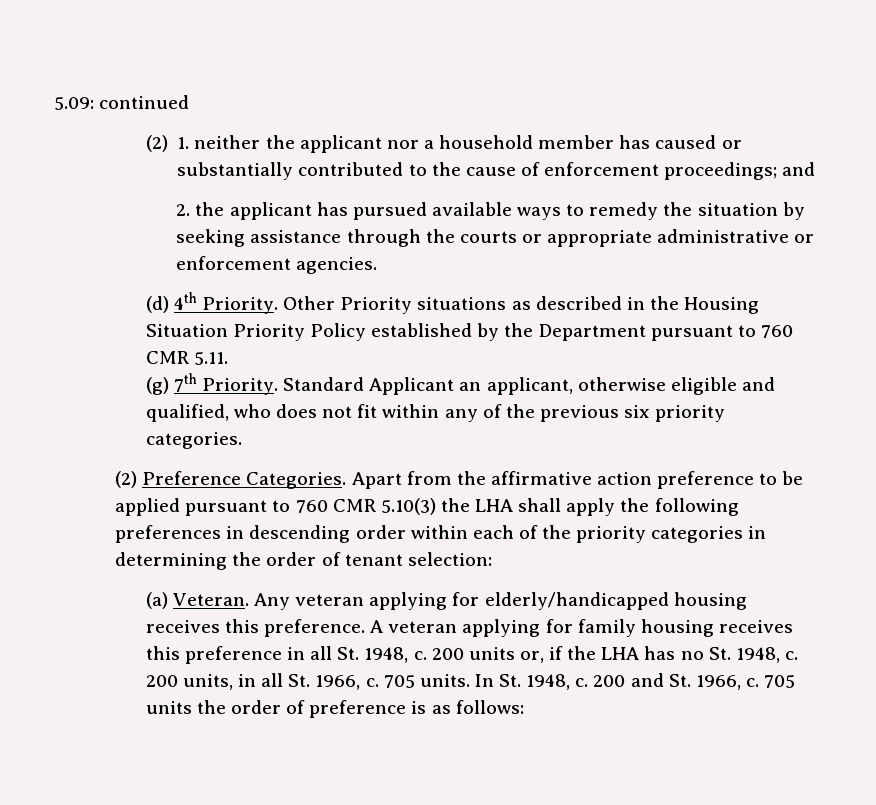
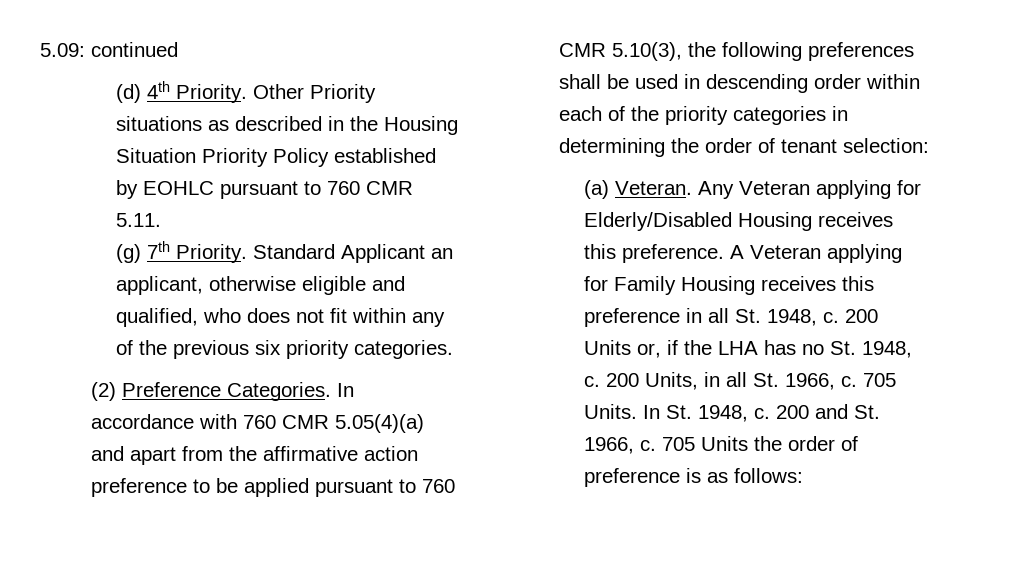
- (2) 1. neither the applicant nor a household member has caused or substantially contributed to the cause of enforcement proceedings; and
- 2. the applicant has pursued available ways to remedy the situation by seeking assistance through the courts or appropriate administrative or enforcement agencies.
- Other Priority situations as described in the Housing Situation Priority Policy established by the Department pursuant to 760 CMR 5.11.
+ Other Priority situations as described in the Housing Situation Priority Policy established by EOHLC pursuant to 760 CMR 5.11.
- Apart from the affirmative action preference to be applied pursuant to 760 CMR 5.10(3) the LHA shall apply the following preferences in descending order within each of the priority categories in determining the order of tenant selection:
+ In accordance with 760 CMR 5.05(4)(a) and apart from the affirmative action preference to be applied pursuant to 760 CMR 5.10(3), the following preferences shall be used in descending order within each of the priority categories in determining the order of tenant selection:
- Any veteran applying for elderly/handicapped housing receives this preference.
+ Any Veteran applying for Elderly/Disabled Housing receives this preference.
- A veteran applying for family housing receives this preference in all St. 1948, c.
+ A Veteran applying for Family Housing receives this preference in all St. 1948, c.
- 200 units or, if the LHA has no St. 1948, c.
+ 200 Units or, if the LHA has no St. 1948, c.
- 200 units, in all St. 1966, c.
+ 200 Units, in all St. 1966, c.
- 705 units.
+ 705 Units.
- 705 units the order of preference is as follows:
+ 705 Units the order of preference is as follows:

